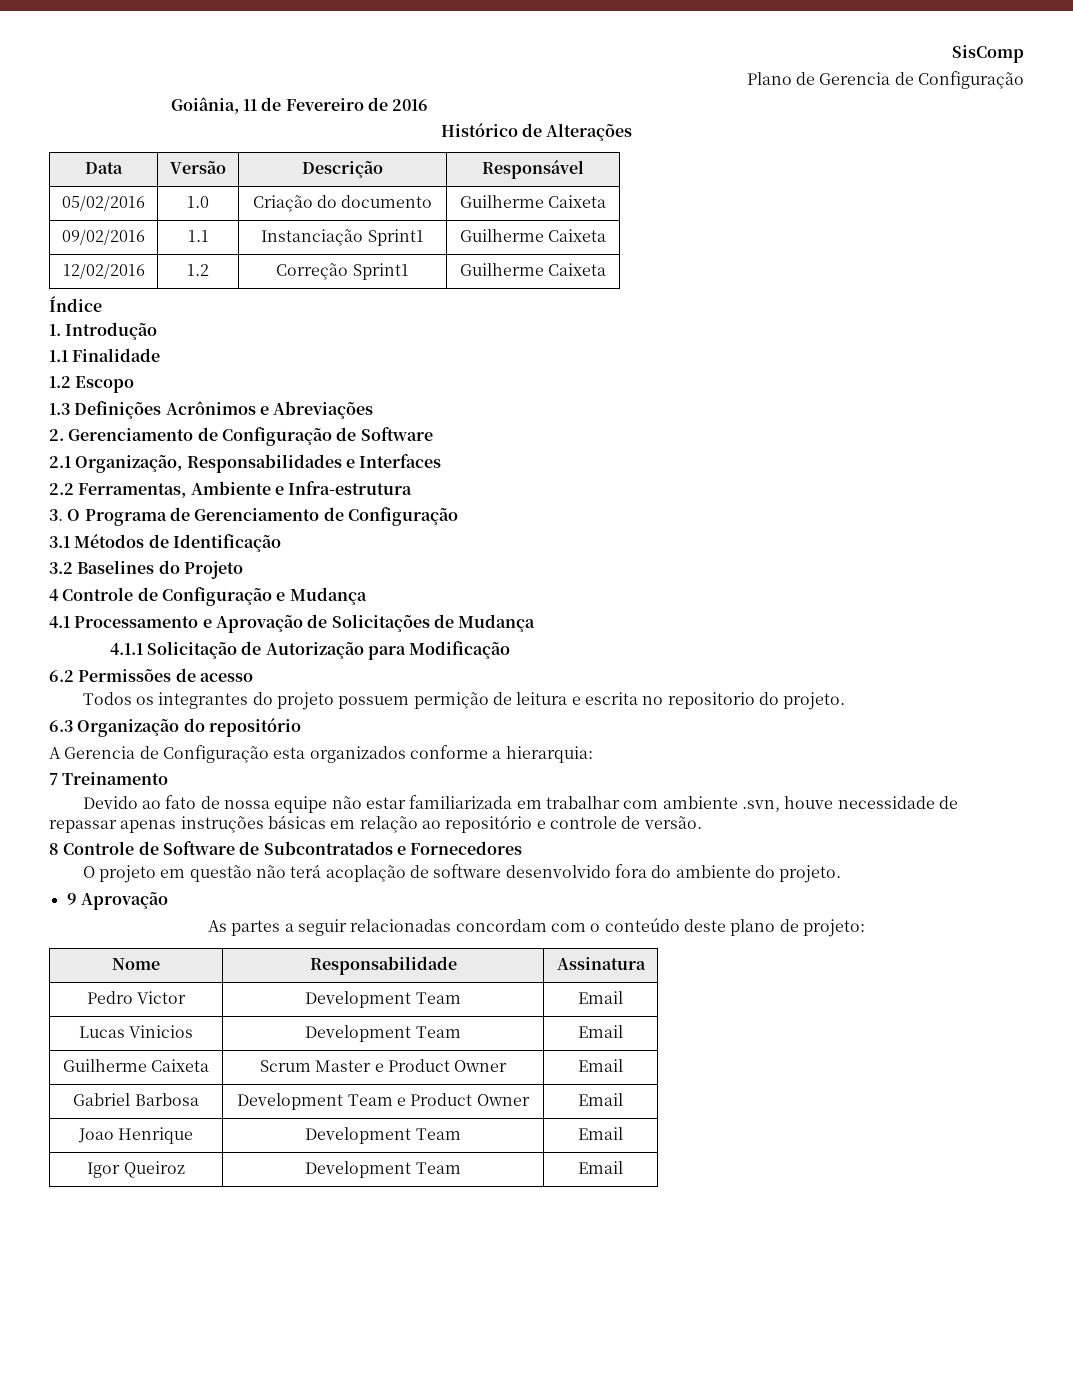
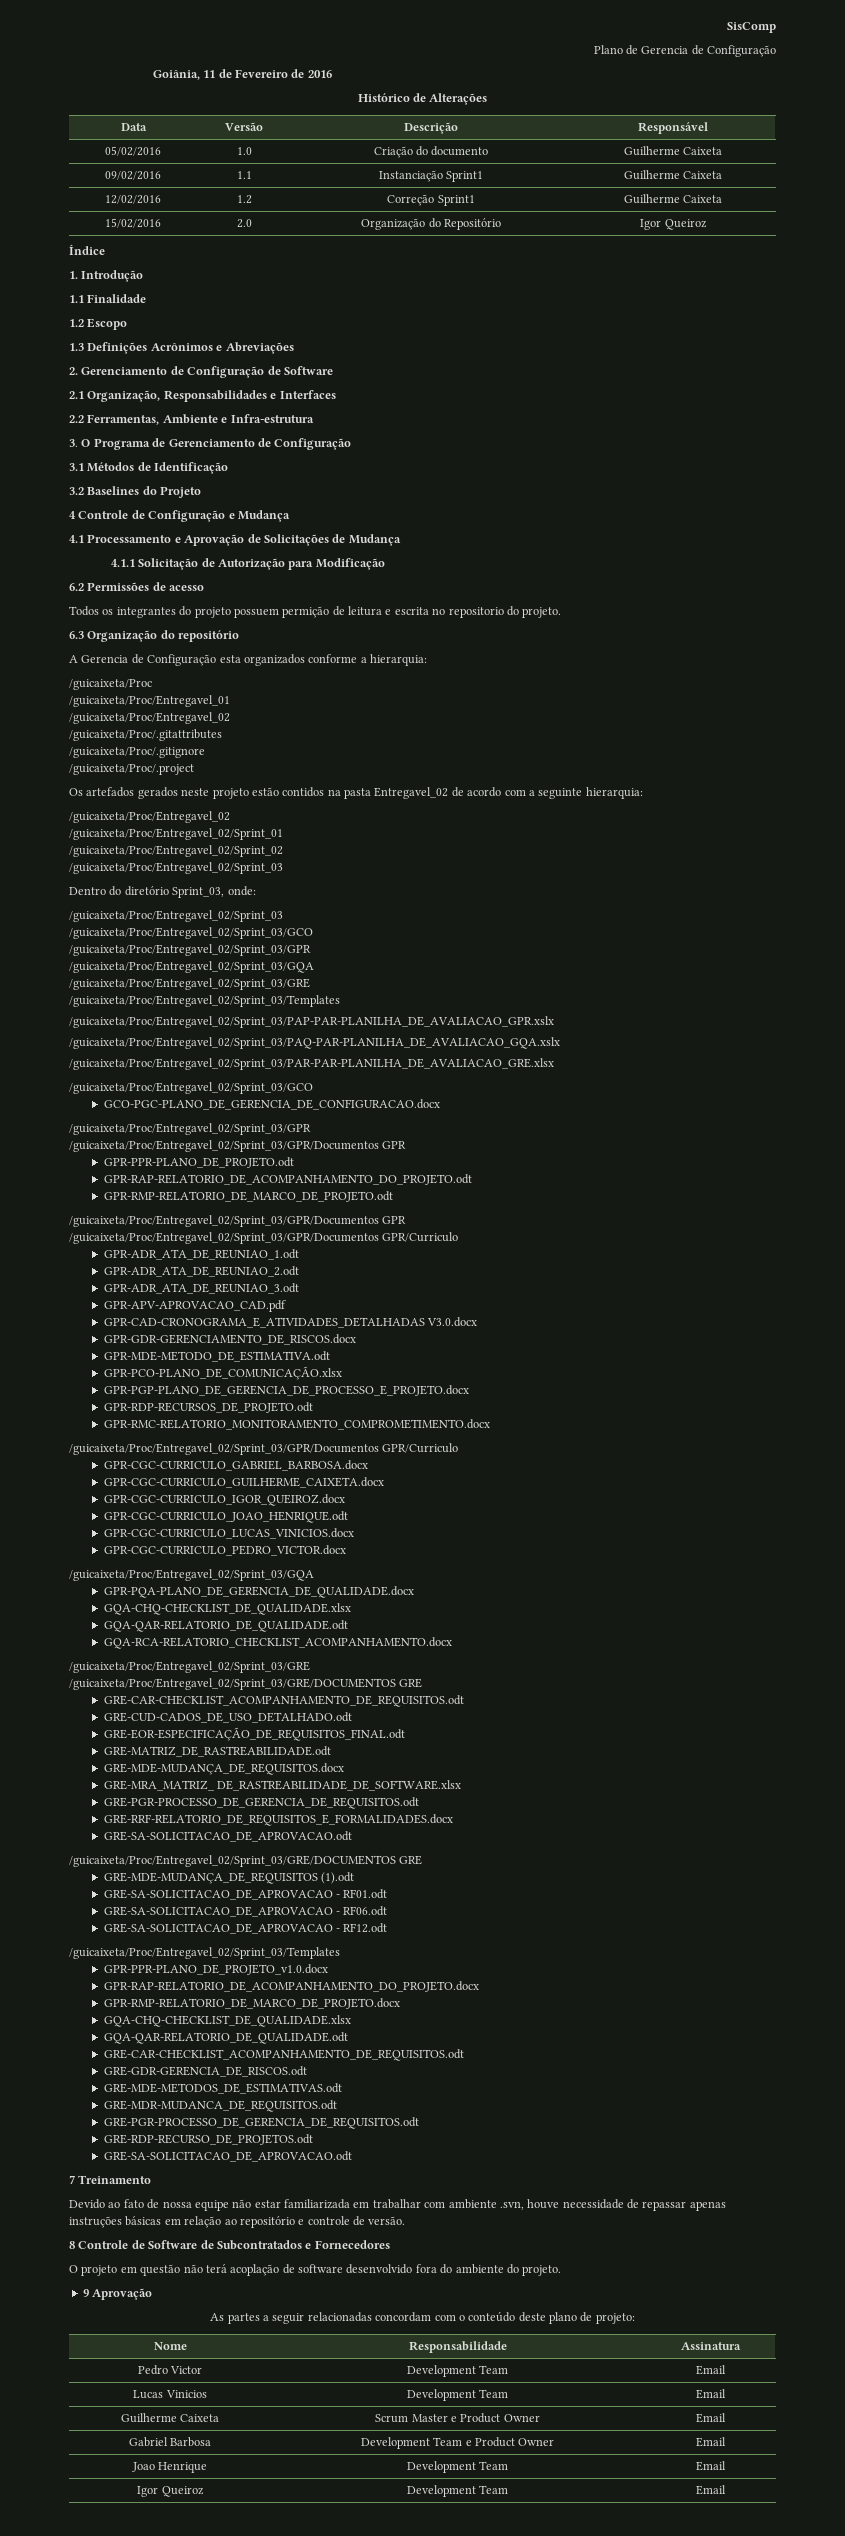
+ 15/02/2016 | 2.0 | Organização do Repositório | Igor Queiroz
+ /guicaixeta/Proc
+ /guicaixeta/Proc/Entregavel_01
+ /guicaixeta/Proc/Entregavel_02
+ /guicaixeta/Proc/.gitattributes
+ /guicaixeta/Proc/.gitignore
+ /guicaixeta/Proc/.project
+ Os artefados gerados neste projeto estão contidos na pasta Entregavel_02 de acordo com a seguinte hierarquia:
+ /guicaixeta/Proc/Entregavel_02
+ /guicaixeta/Proc/Entregavel_02/Sprint_01
+ /guicaixeta/Proc/Entregavel_02/Sprint_02
+ /guicaixeta/Proc/Entregavel_02/Sprint_03
+ Dentro do diretório Sprint_03, onde:
+ /guicaixeta/Proc/Entregavel_02/Sprint_03
+ /guicaixeta/Proc/Entregavel_02/Sprint_03/GCO
+ /guicaixeta/Proc/Entregavel_02/Sprint_03/GPR
+ /guicaixeta/Proc/Entregavel_02/Sprint_03/GQA
+ /guicaixeta/Proc/Entregavel_02/Sprint_03/GRE
+ /guicaixeta/Proc/Entregavel_02/Sprint_03/Templates
+ /guicaixeta/Proc/Entregavel_02/Sprint_03/PAP-PAR-PLANILHA_DE_AVALIACAO_GPR.xslx
+ /guicaixeta/Proc/Entregavel_02/Sprint_03/PAQ-PAR-PLANILHA_DE_AVALIACAO_GQA.xslx
+ /guicaixeta/Proc/Entregavel_02/Sprint_03/PAR-PAR-PLANILHA_DE_AVALIACAO_GRE.xlsx
+ /guicaixeta/Proc/Entregavel_02/Sprint_03/GCO
+ GCO-PGC-PLANO_DE_GERENCIA_DE_CONFIGURACAO.docx
+ /guicaixeta/Proc/Entregavel_02/Sprint_03/GPR
+ /guicaixeta/Proc/Entregavel_02/Sprint_03/GPR/Documentos GPR
+ GPR-PPR-PLANO_DE_PROJETO.odt
+ GPR-RAP-RELATORIO_DE_ACOMPANHAMENTO_DO_PROJETO.odt
+ GPR-RMP-RELATORIO_DE_MARCO_DE_PROJETO.odt
+ /guicaixeta/Proc/Entregavel_02/Sprint_03/GPR/Documentos GPR
+ /guicaixeta/Proc/Entregavel_02/Sprint_03/GPR/Documentos GPR/Curriculo
+ GPR-ADR_ATA_DE_REUNIAO_1.odt
+ GPR-ADR_ATA_DE_REUNIAO_2.odt
+ GPR-ADR_ATA_DE_REUNIAO_3.odt
+ GPR-APV-APROVACAO_CAD.pdf
+ GPR-CAD-CRONOGRAMA_E_ATIVIDADES_DETALHADAS V3.0.docx
+ GPR-GDR-GERENCIAMENTO_DE_RISCOS.docx
+ GPR-MDE-METODO_DE_ESTIMATIVA.odt
+ GPR-PCO-PLANO_DE_COMUNICAÇÃO.xlsx
+ GPR-PGP-PLANO_DE_GERENCIA_DE_PROCESSO_E_PROJETO.docx
+ GPR-RDP-RECURSOS_DE_PROJETO.odt
+ GPR-RMC-RELATORIO_MONITORAMENTO_COMPROMETIMENTO.docx
+ /guicaixeta/Proc/Entregavel_02/Sprint_03/GPR/Documentos GPR/Curriculo
+ GPR-CGC-CURRICULO_GABRIEL_BARBOSA.docx
+ GPR-CGC-CURRICULO_GUILHERME_CAIXETA.docx
+ GPR-CGC-CURRICULO_IGOR_QUEIROZ.docx
+ GPR-CGC-CURRICULO_JOAO_HENRIQUE.odt
+ GPR-CGC-CURRICULO_LUCAS_VINICIOS.docx
+ GPR-CGC-CURRICULO_PEDRO_VICTOR.docx
+ /guicaixeta/Proc/Entregavel_02/Sprint_03/GQA
+ GPR-PQA-PLANO_DE_GERENCIA_DE_QUALIDADE.docx
+ GQA-CHQ-CHECKLIST_DE_QUALIDADE.xlsx
+ GQA-QAR-RELATORIO_DE_QUALIDADE.odt
+ GQA-RCA-RELATORIO_CHECKLIST_ACOMPANHAMENTO.docx
+ /guicaixeta/Proc/Entregavel_02/Sprint_03/GRE
+ /guicaixeta/Proc/Entregavel_02/Sprint_03/GRE/DOCUMENTOS GRE
+ GRE-CAR-CHECKLIST_ACOMPANHAMENTO_DE_REQUISITOS.odt
+ GRE-CUD-CADOS_DE_USO_DETALHADO.odt
+ GRE-EOR-ESPECIFICAÇÃO_DE_REQUISITOS_FINAL.odt
+ GRE-MATRIZ_DE_RASTREABILIDADE.odt
+ GRE-MDE-MUDANÇA_DE_REQUISITOS.docx
+ GRE-MRA_MATRIZ_ DE_RASTREABILIDADE_DE_SOFTWARE.xlsx
+ GRE-PGR-PROCESSO_DE_GERENCIA_DE_REQUISITOS.odt
+ GRE-RRF-RELATORIO_DE_REQUISITOS_E_FORMALIDADES.docx
+ GRE-SA-SOLICITACAO_DE_APROVACAO.odt
+ /guicaixeta/Proc/Entregavel_02/Sprint_03/GRE/DOCUMENTOS GRE
+ GRE-MDE-MUDANÇA_DE_REQUISITOS (1).odt
+ GRE-SA-SOLICITACAO_DE_APROVACAO - RF01.odt
+ GRE-SA-SOLICITACAO_DE_APROVACAO - RF06.odt
+ GRE-SA-SOLICITACAO_DE_APROVACAO - RF12.odt
+ /guicaixeta/Proc/Entregavel_02/Sprint_03/Templates
+ GPR-PPR-PLANO_DE_PROJETO_v1.0.docx
+ GPR-RAP-RELATORIO_DE_ACOMPANHAMENTO_DO_PROJETO.docx
+ GPR-RMP-RELATORIO_DE_MARCO_DE_PROJETO.docx
+ GQA-CHQ-CHECKLIST_DE_QUALIDADE.xlsx
+ GQA-QAR-RELATORIO_DE_QUALIDADE.odt
+ GRE-CAR-CHECKLIST_ACOMPANHAMENTO_DE_REQUISITOS.odt
+ GRE-GDR-GERENCIA_DE_RISCOS.odt
+ GRE-MDE-METODOS_DE_ESTIMATIVAS.odt
+ GRE-MDR-MUDANCA_DE_REQUISITOS.odt
+ GRE-PGR-PROCESSO_DE_GERENCIA_DE_REQUISITOS.odt
+ GRE-RDP-RECURSO_DE_PROJETOS.odt
+ GRE-SA-SOLICITACAO_DE_APROVACAO.odt

